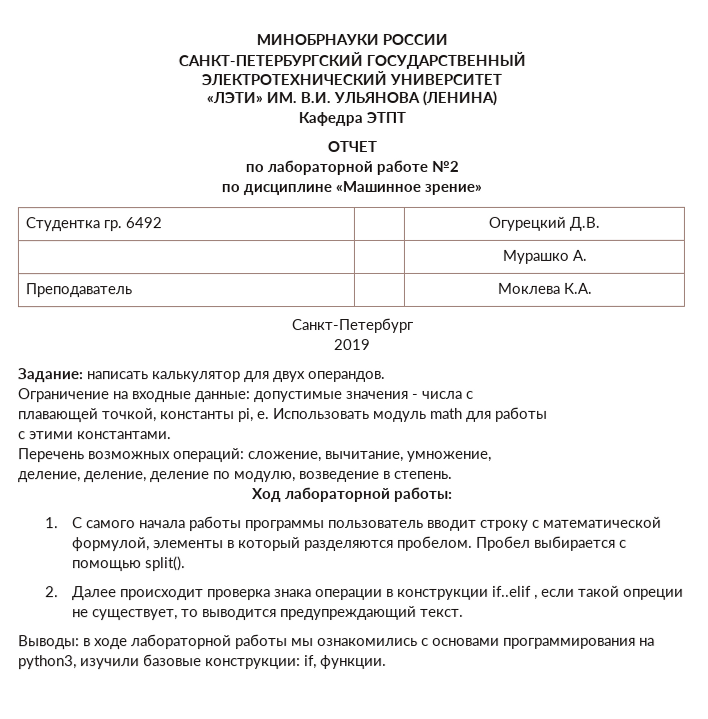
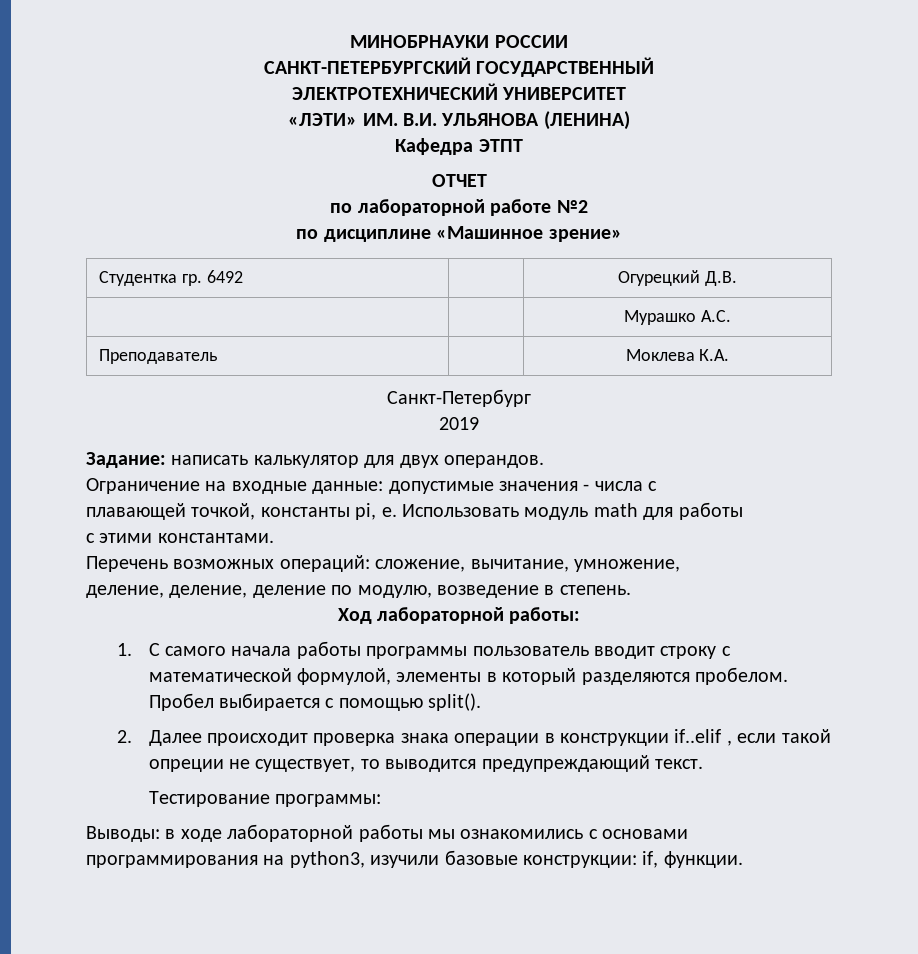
- | | Мурашко А.
+ | | Мурашко А.С.
+ Тестирование программы:

